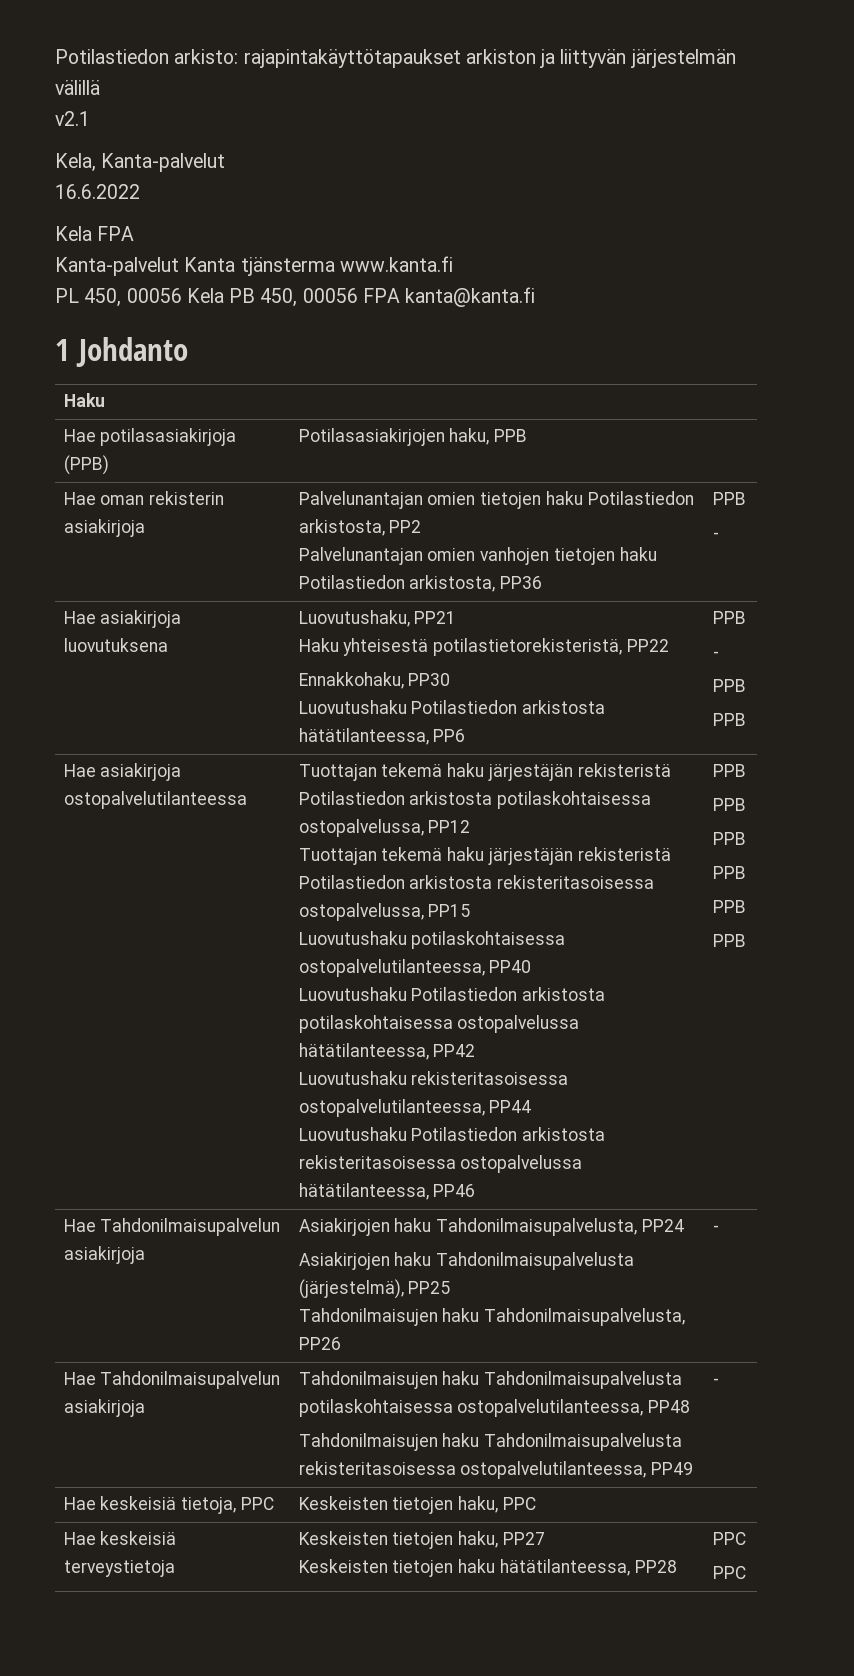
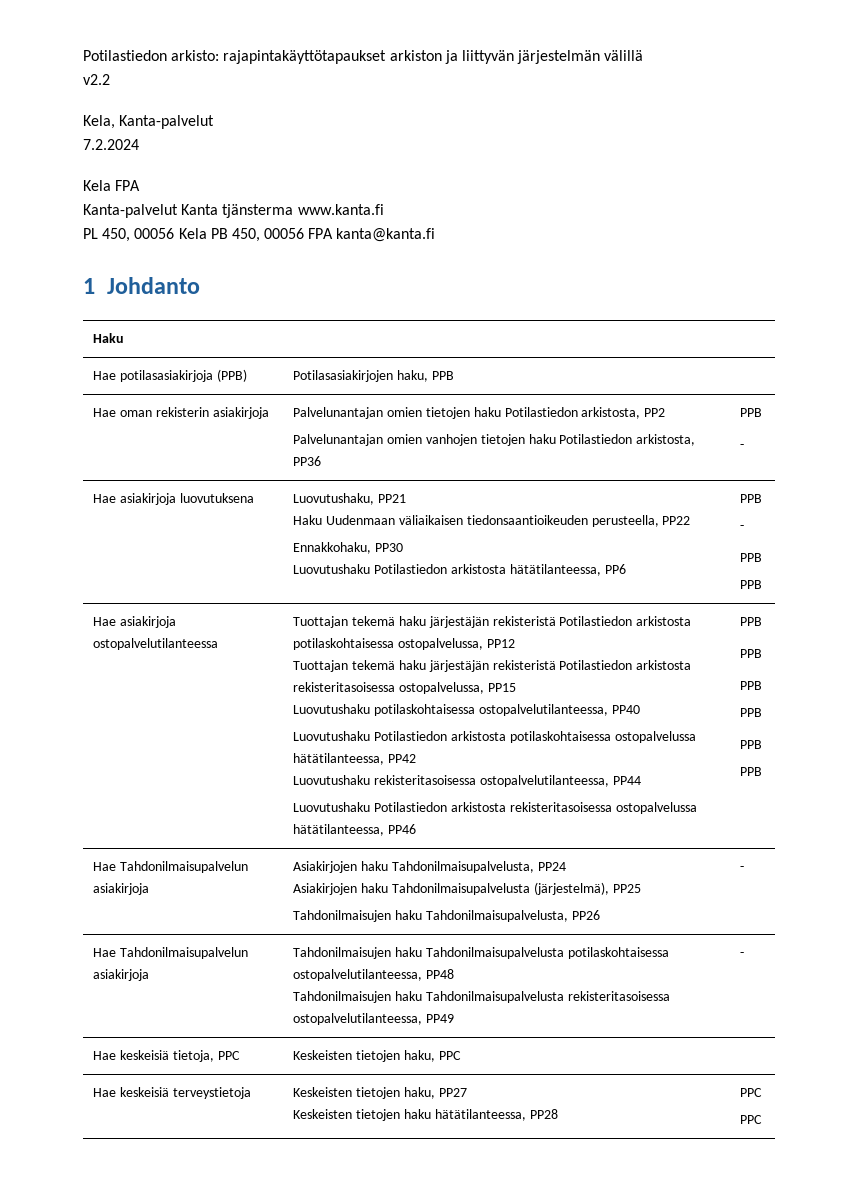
- v2.1
+ v2.2
- 16.6.2022
+ 7.2.2024
  Hae asiakirjoja luovutuksena | Luovutushaku, PP21
- Haku yhteisestä potilastietorekisteristä, PP22
+ Haku Uudenmaan väliaikaisen tiedonsaantioikeuden perusteella, PP22

